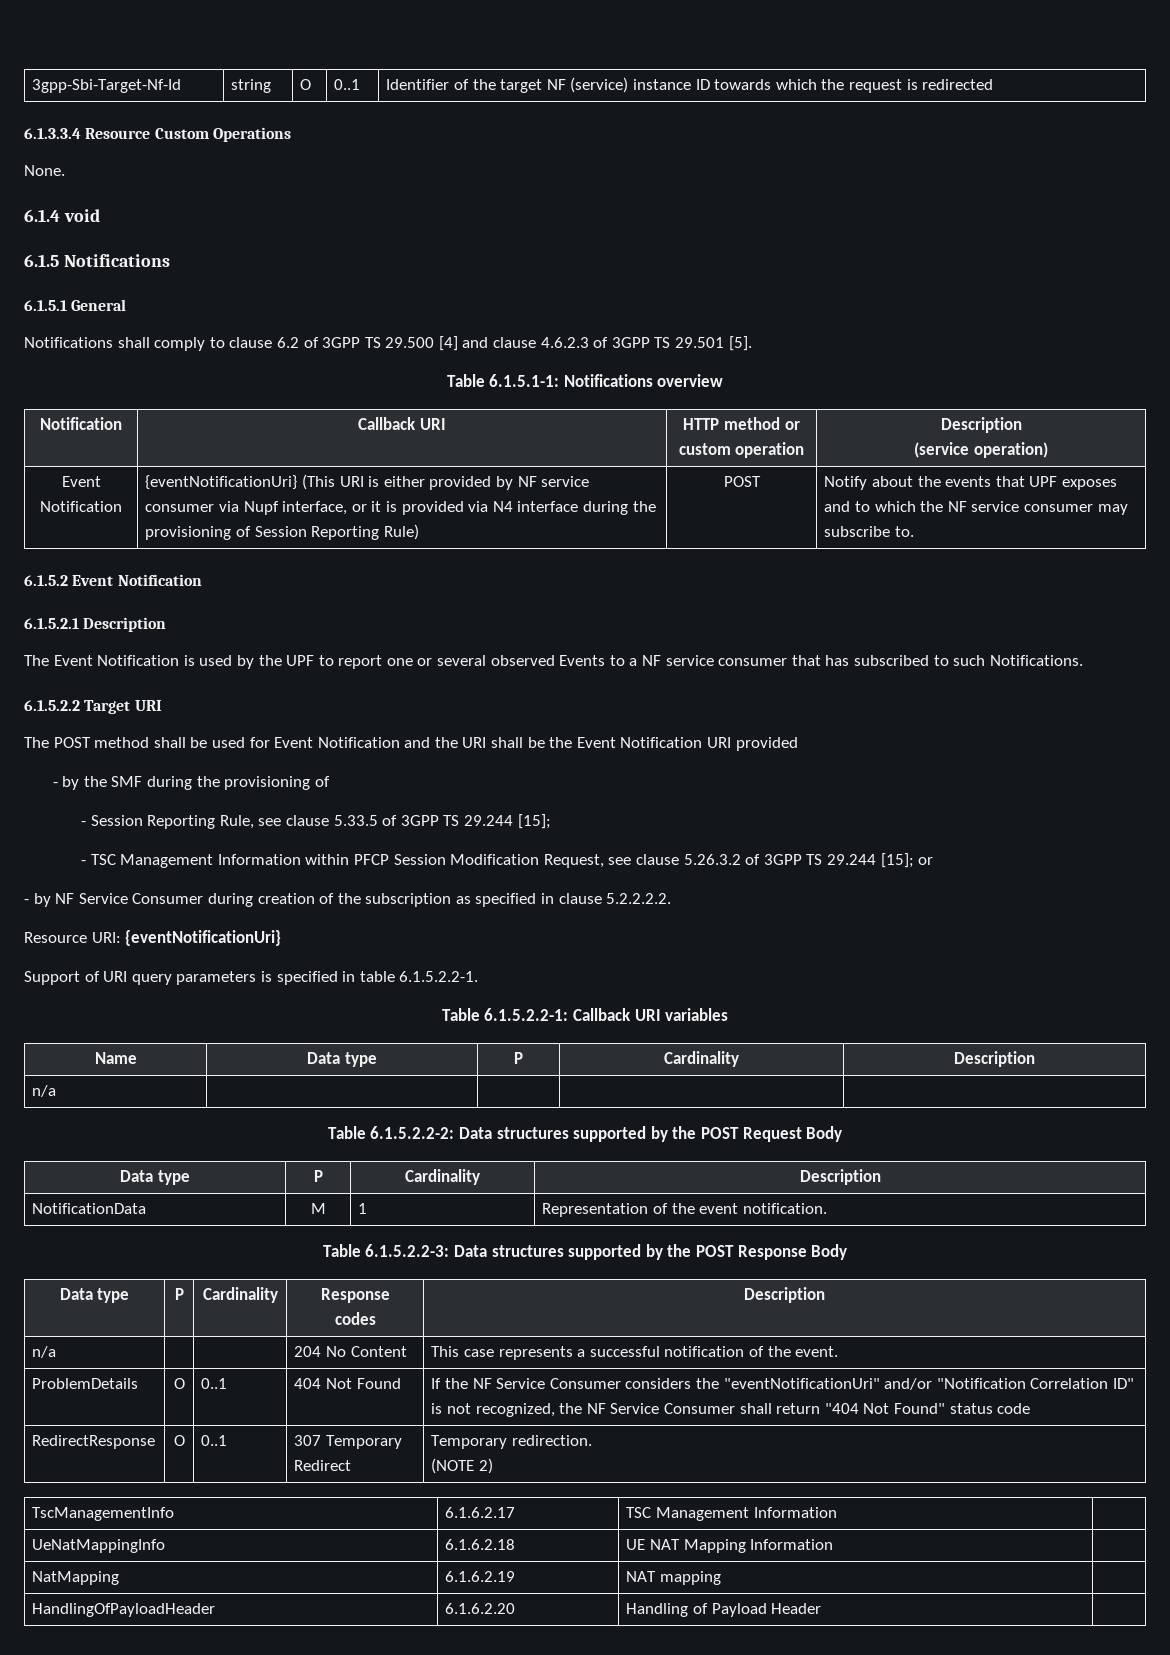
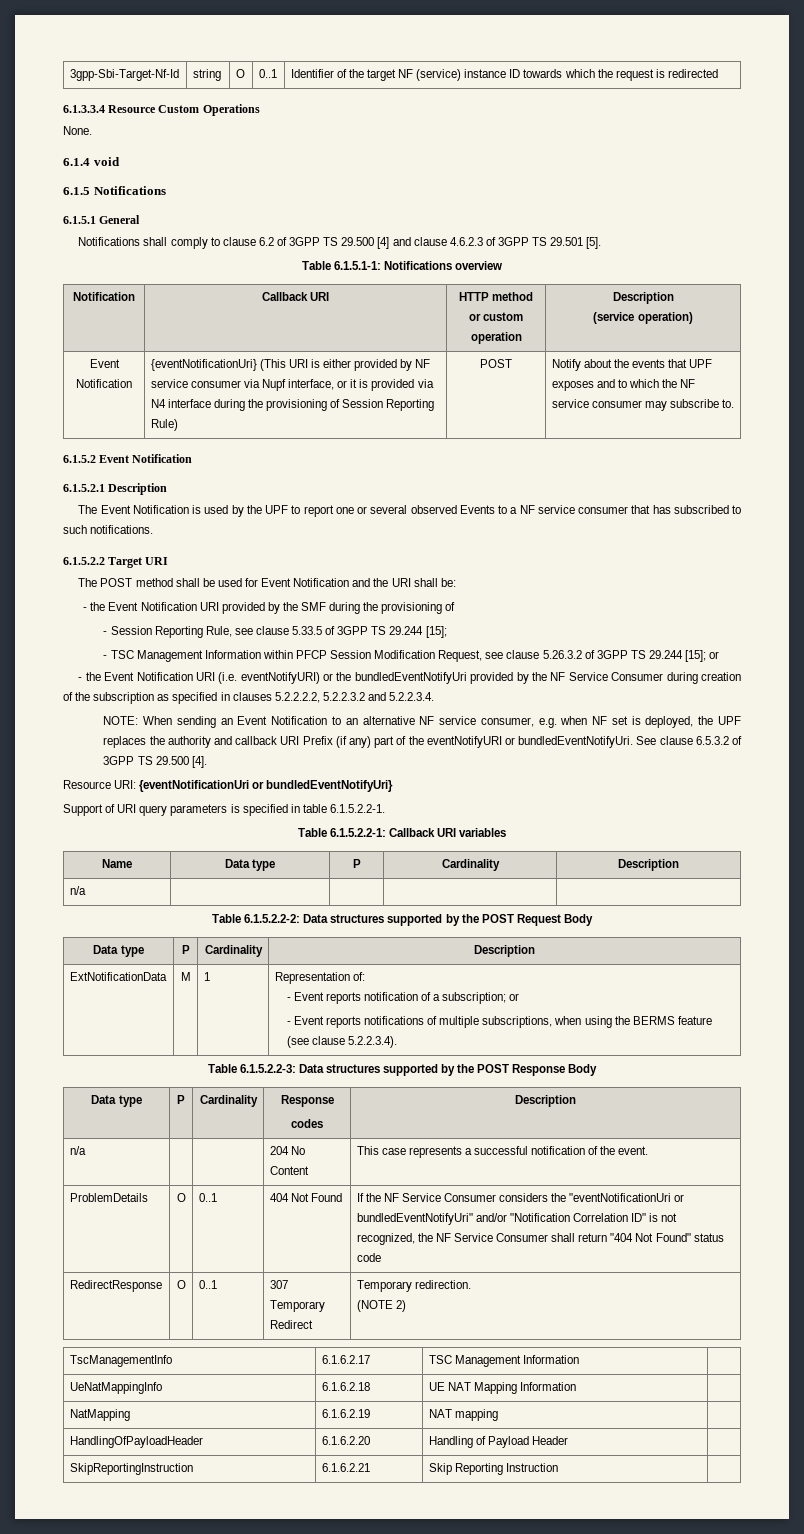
- The Event Notification is used by the UPF to report one or several observed Events to a NF service consumer that has subscribed to such Notifications.
+ The Event Notification is used by the UPF to report one or several observed Events to a NF service consumer that has subscribed to such notifications.
- The POST method shall be used for Event Notification and the URI shall be the Event Notification URI provided
- - by the SMF during the provisioning of
+ The POST method shall be used for Event Notification and the URI shall be:
+ - the Event Notification URI provided by the SMF during the provisioning of
- - by NF Service Consumer during creation of the subscription as specified in clause 5.2.2.2.2.
+ - the Event Notification URI (i.e. eventNotifyURI) or the bundledEventNotifyUri provided by the NF Service Consumer during creation of the subscription as specified in clauses 5.2.2.2.2, 5.2.2.3.2 and 5.2.2.3.4.
+ NOTE: When sending an Event Notification to an alternative NF service consumer, e.g. when NF set is deployed, the UPF replaces the authority and callback URI Prefix (if any) part of the eventNotifyURI or bundledEventNotifyUri. See clause 6.5.3.2 of 3GPP TS 29.500 [4].
- Resource URI: {eventNotificationUri}
+ Resource URI: {eventNotificationUri or bundledEventNotifyUri}
- NotificationData | M | 1 | Representation of the event notification.
+ ExtNotificationData | M | 1 | Representation of:
+ - Event reports notification of a subscription; or
+ - Event reports notifications of multiple subscriptions, when using the BERMS feature (see clause 5.2.2.3.4).
- ProblemDetails | O | 0..1 | 404 Not Found | If the NF Service Consumer considers the "eventNotificationUri" and/or "Notification Correlation ID" is not recognized, the NF Service Consumer shall return "404 Not Found" status code
+ ProblemDetails | O | 0..1 | 404 Not Found | If the NF Service Consumer considers the "eventNotificationUri or bundledEventNotifyUri" and/or "Notification Correlation ID" is not recognized, the NF Service Consumer shall return "404 Not Found" status code
+ SkipReportingInstruction | 6.1.6.2.21 | Skip Reporting Instruction |

